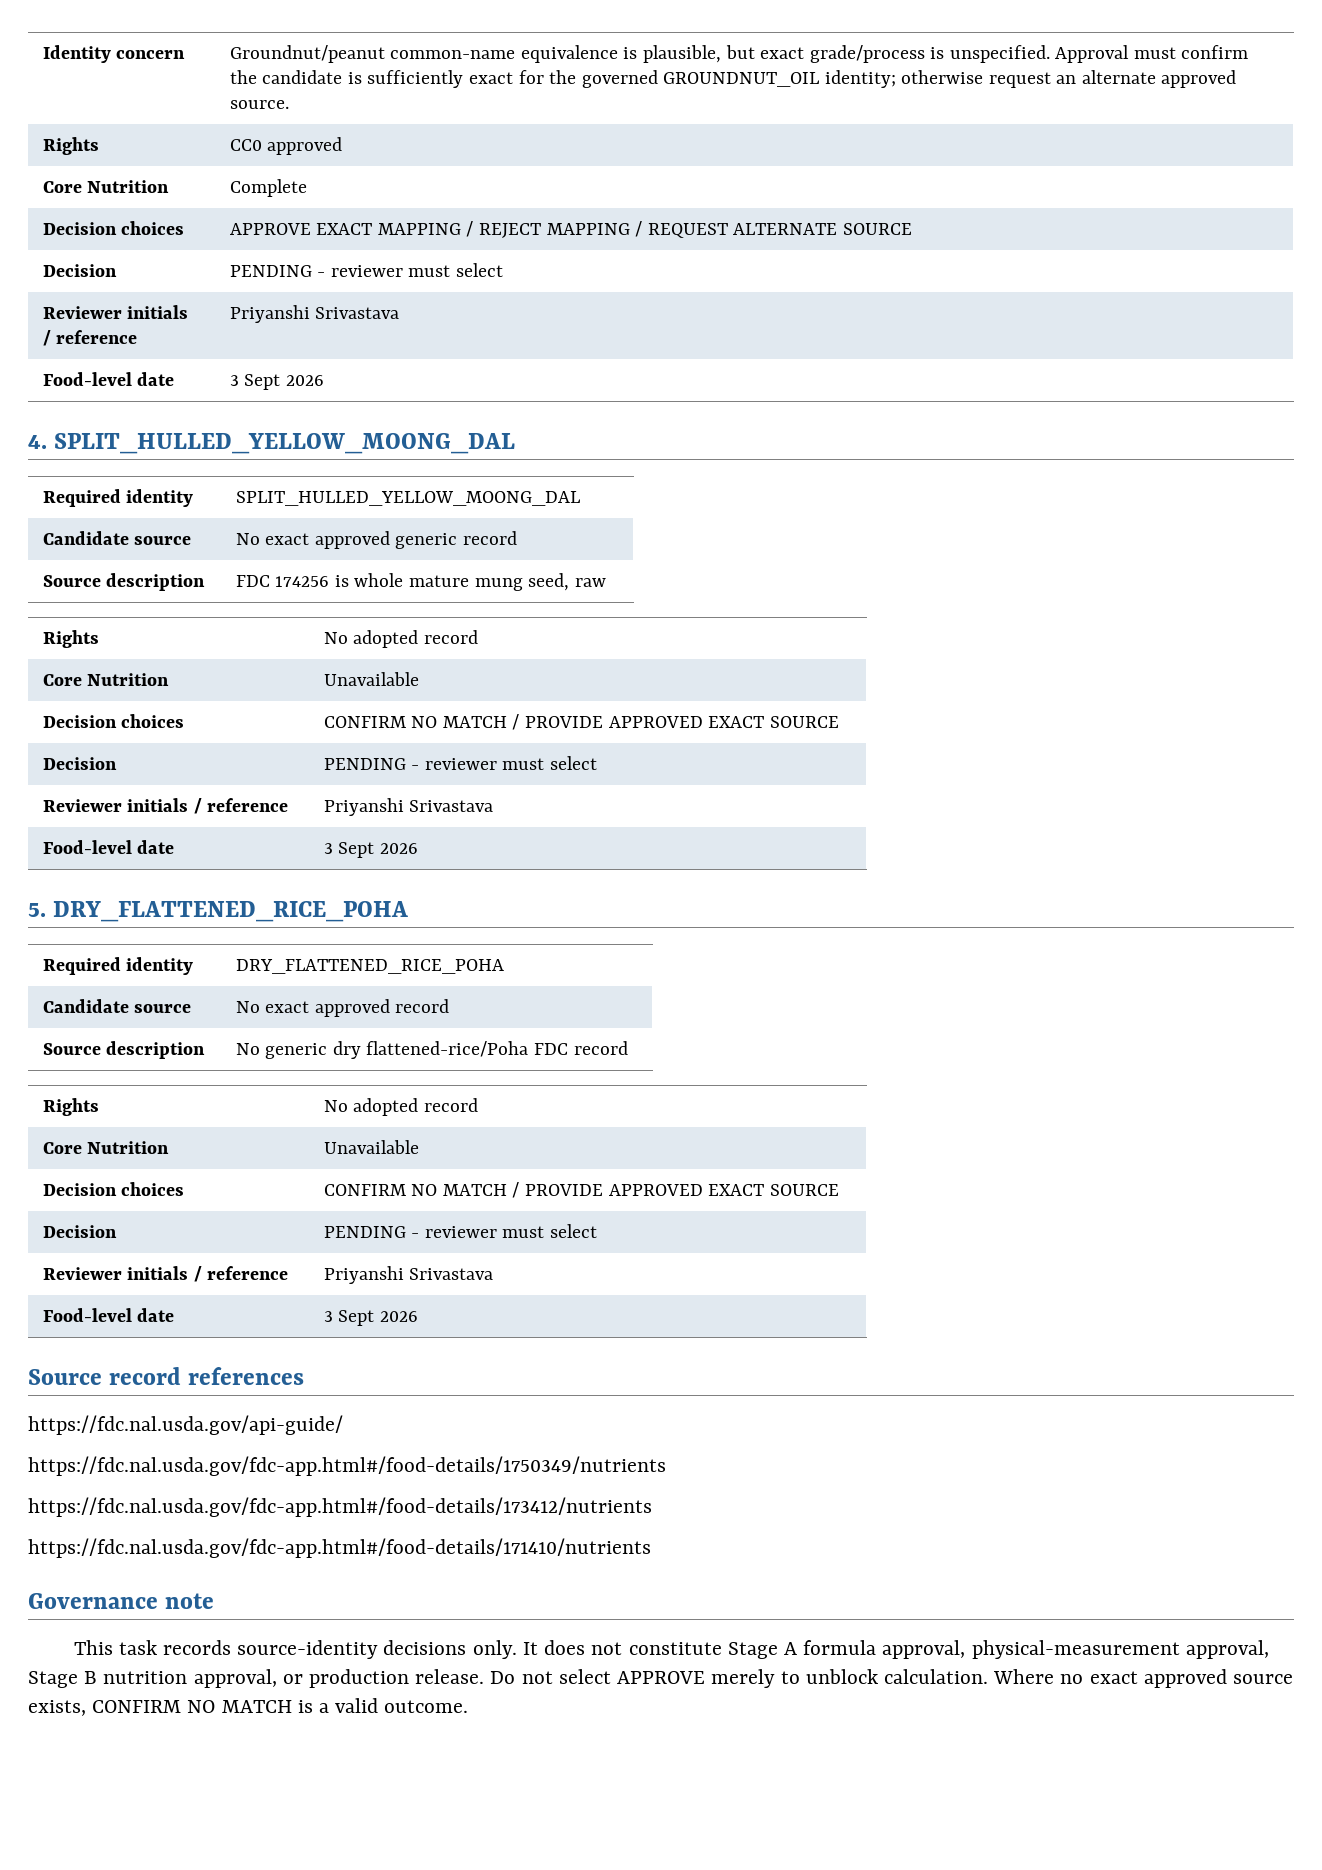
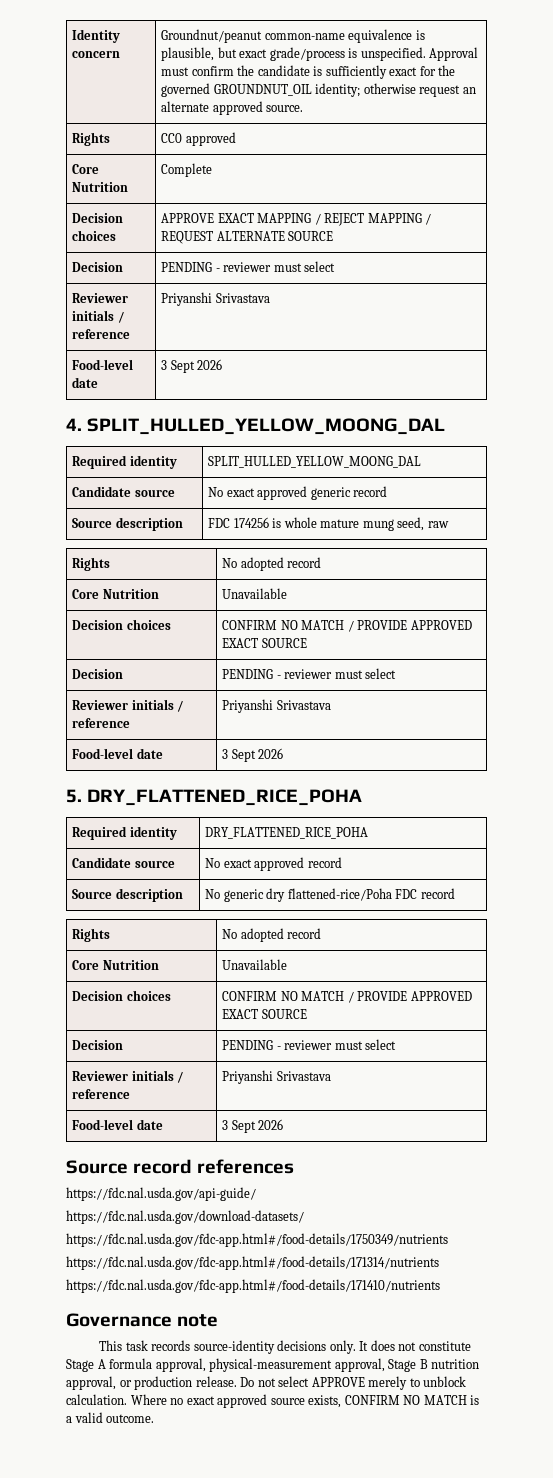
+ https://fdc.nal.usda.gov/download-datasets/
- https://fdc.nal.usda.gov/fdc-app.html#/food-details/173412/nutrients
+ https://fdc.nal.usda.gov/fdc-app.html#/food-details/171314/nutrients

